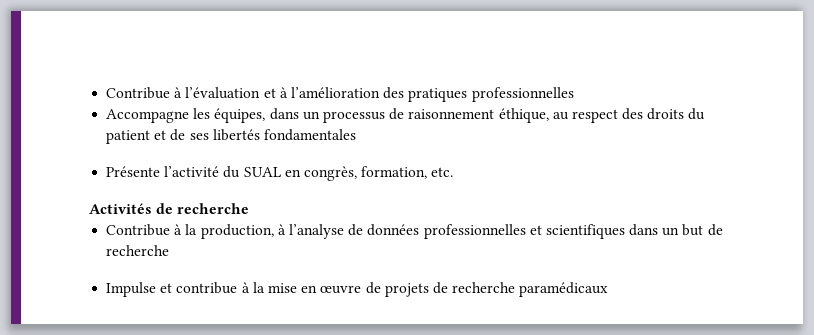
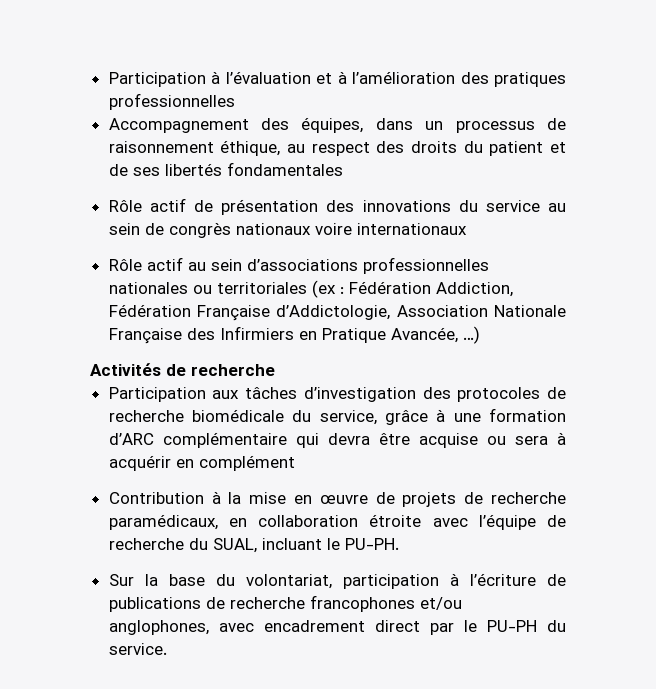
- Contribue à l’évaluation et à l’amélioration des pratiques professionnelles
+ Participation à l’évaluation et à l’amélioration des pratiques professionnelles
- Accompagne les équipes, dans un processus de raisonnement éthique, au respect des droits du patient et de ses libertés fondamentales
+ Accompagnement des équipes, dans un processus de raisonnement éthique, au respect des droits du patient et de ses libertés fondamentales
- Présente l’activité du SUAL en congrès, formation, etc.
+ Rôle actif de présentation des innovations du service au sein de congrès nationaux voire internationaux
+ Rôle actif au sein d’associations professionnelles nationales ou territoriales (ex : Fédération Addiction, Fédération Française d’Addictologie, Association Nationale Française des Infirmiers en Pratique Avancée, …)
  Activités de recherche
- Contribue à la production, à l’analyse de données professionnelles et scientifiques dans un but de recherche
- Impulse et contribue à la mise en œuvre de projets de recherche paramédicaux
+ Participation aux tâches d’investigation des protocoles de recherche biomédicale du service, grâce à une formation d’ARC complémentaire qui devra être acquise ou sera à acquérir en complément
+ Contribution à la mise en œuvre de projets de recherche paramédicaux, en collaboration étroite avec l’équipe de recherche du SUAL, incluant le PU-PH.
+ Sur la base du volontariat, participation à l’écriture de publications de recherche francophones et/ou anglophones, avec encadrement direct par le PU-PH du service.

